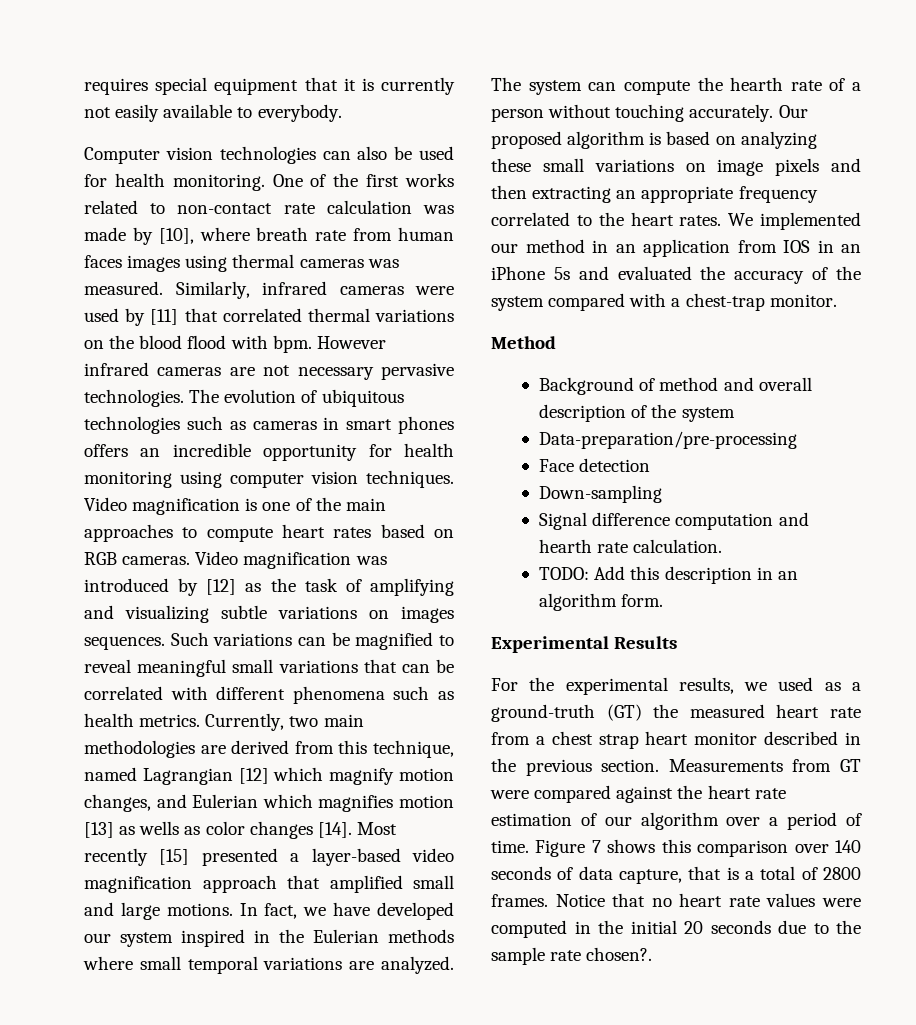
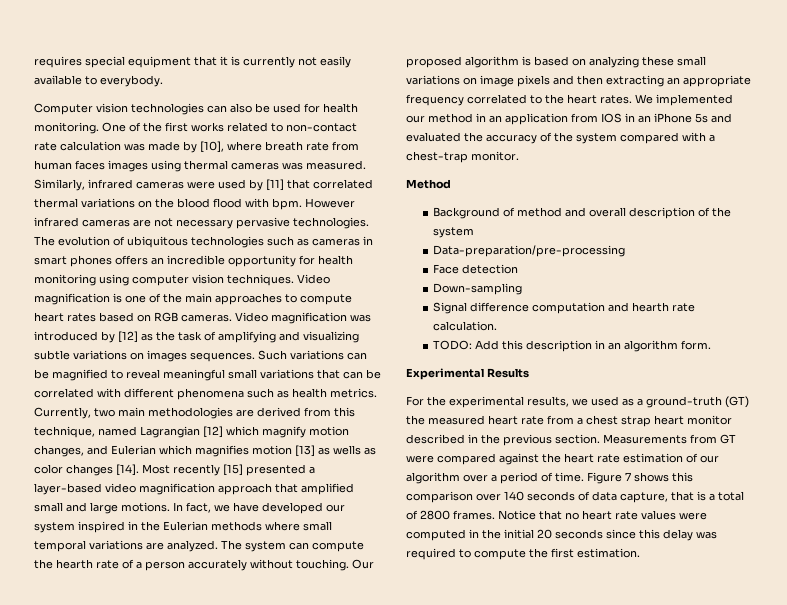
- The system can compute the hearth rate of a person without touching accurately.
+ The system can compute the hearth rate of a person accurately without touching.
- Notice that no heart rate values were computed in the initial 20 seconds due to the sample rate chosen?.
+ Notice that no heart rate values were computed in the initial 20 seconds since this delay was required to compute the first estimation.

